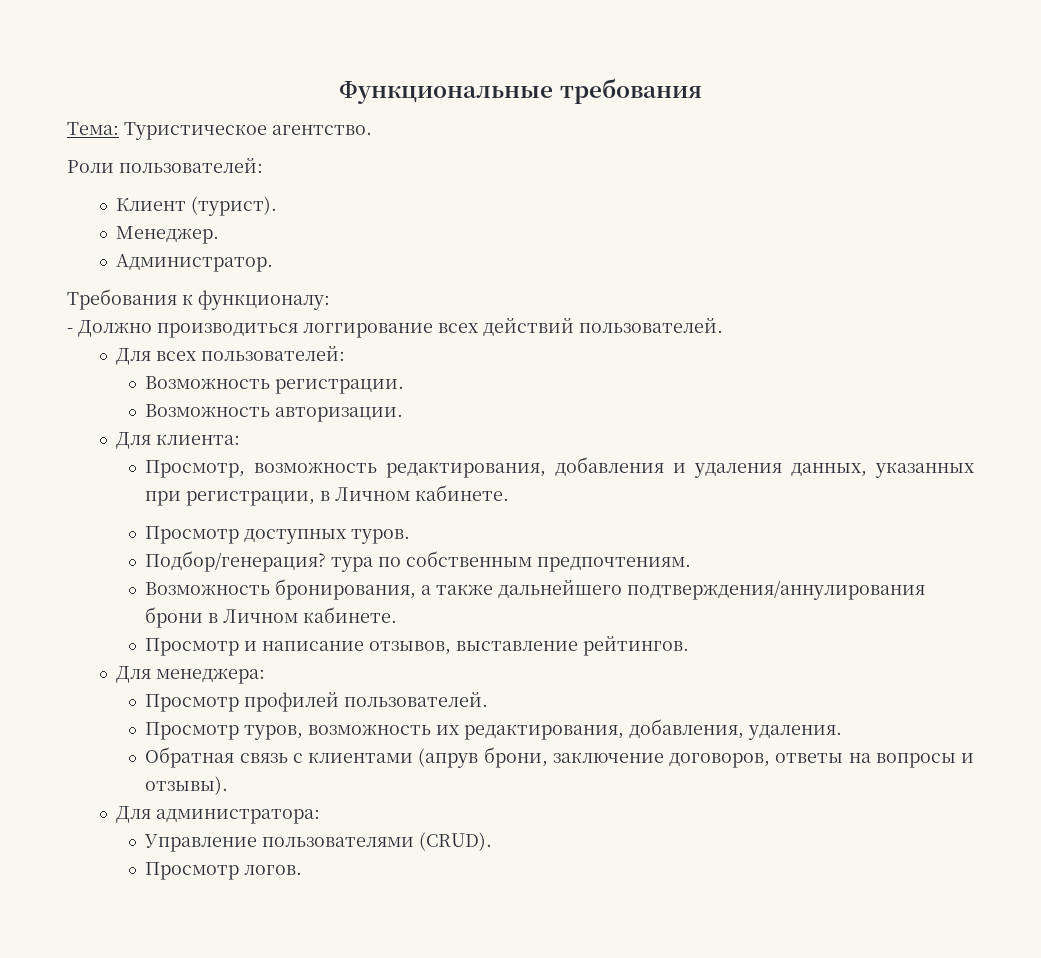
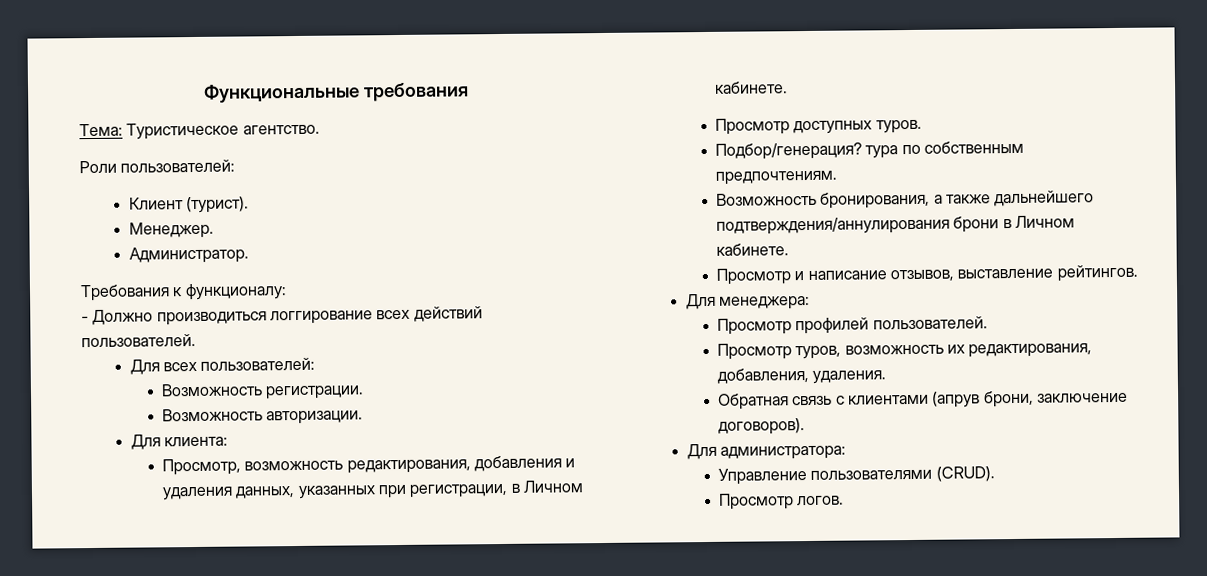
- Обратная связь с клиентами (апрув брони, заключение договоров, ответы на вопросы и отзывы).
+ Обратная связь с клиентами (апрув брони, заключение договоров).

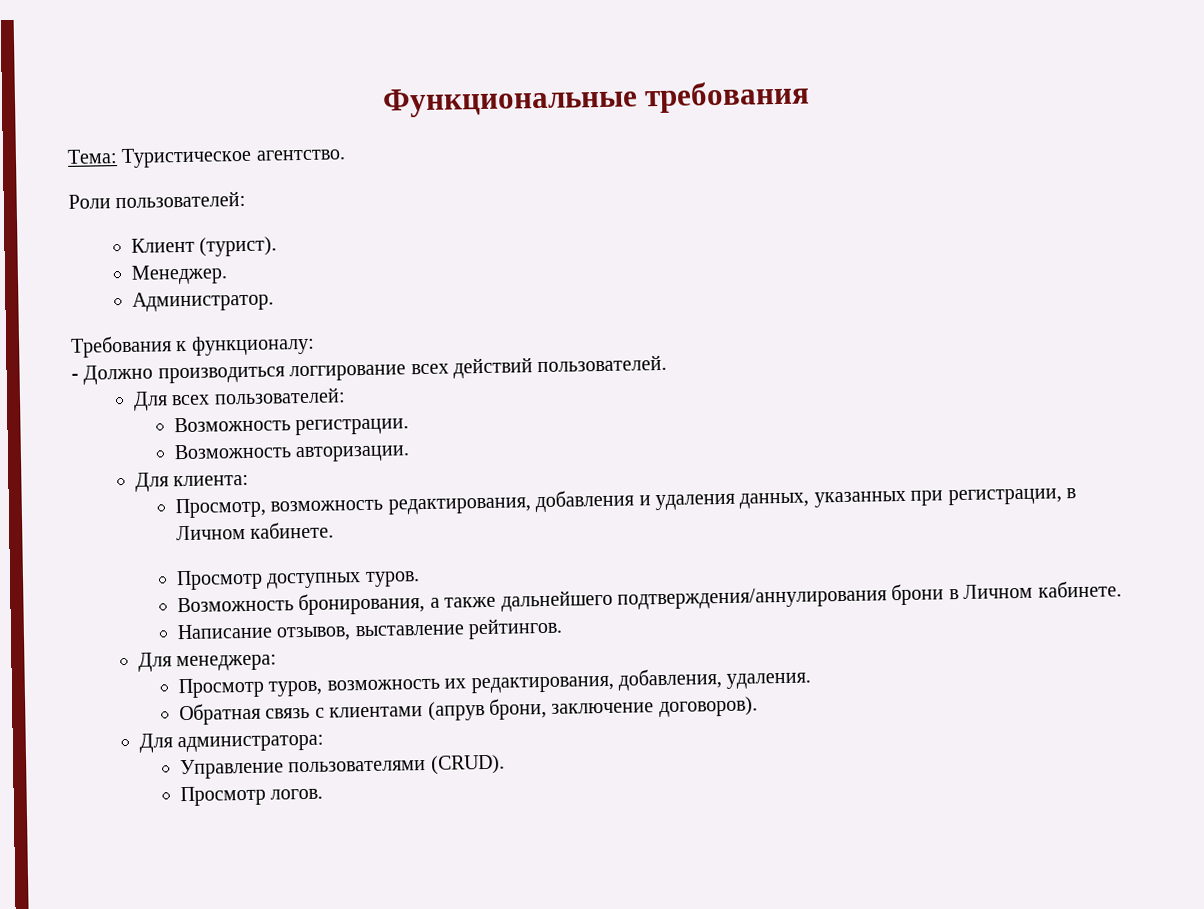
- Подбор/генерация? тура по собственным предпочтениям.
- Просмотр и написание отзывов, выставление рейтингов.
+ Написание отзывов, выставление рейтингов.
- Просмотр профилей пользователей.

